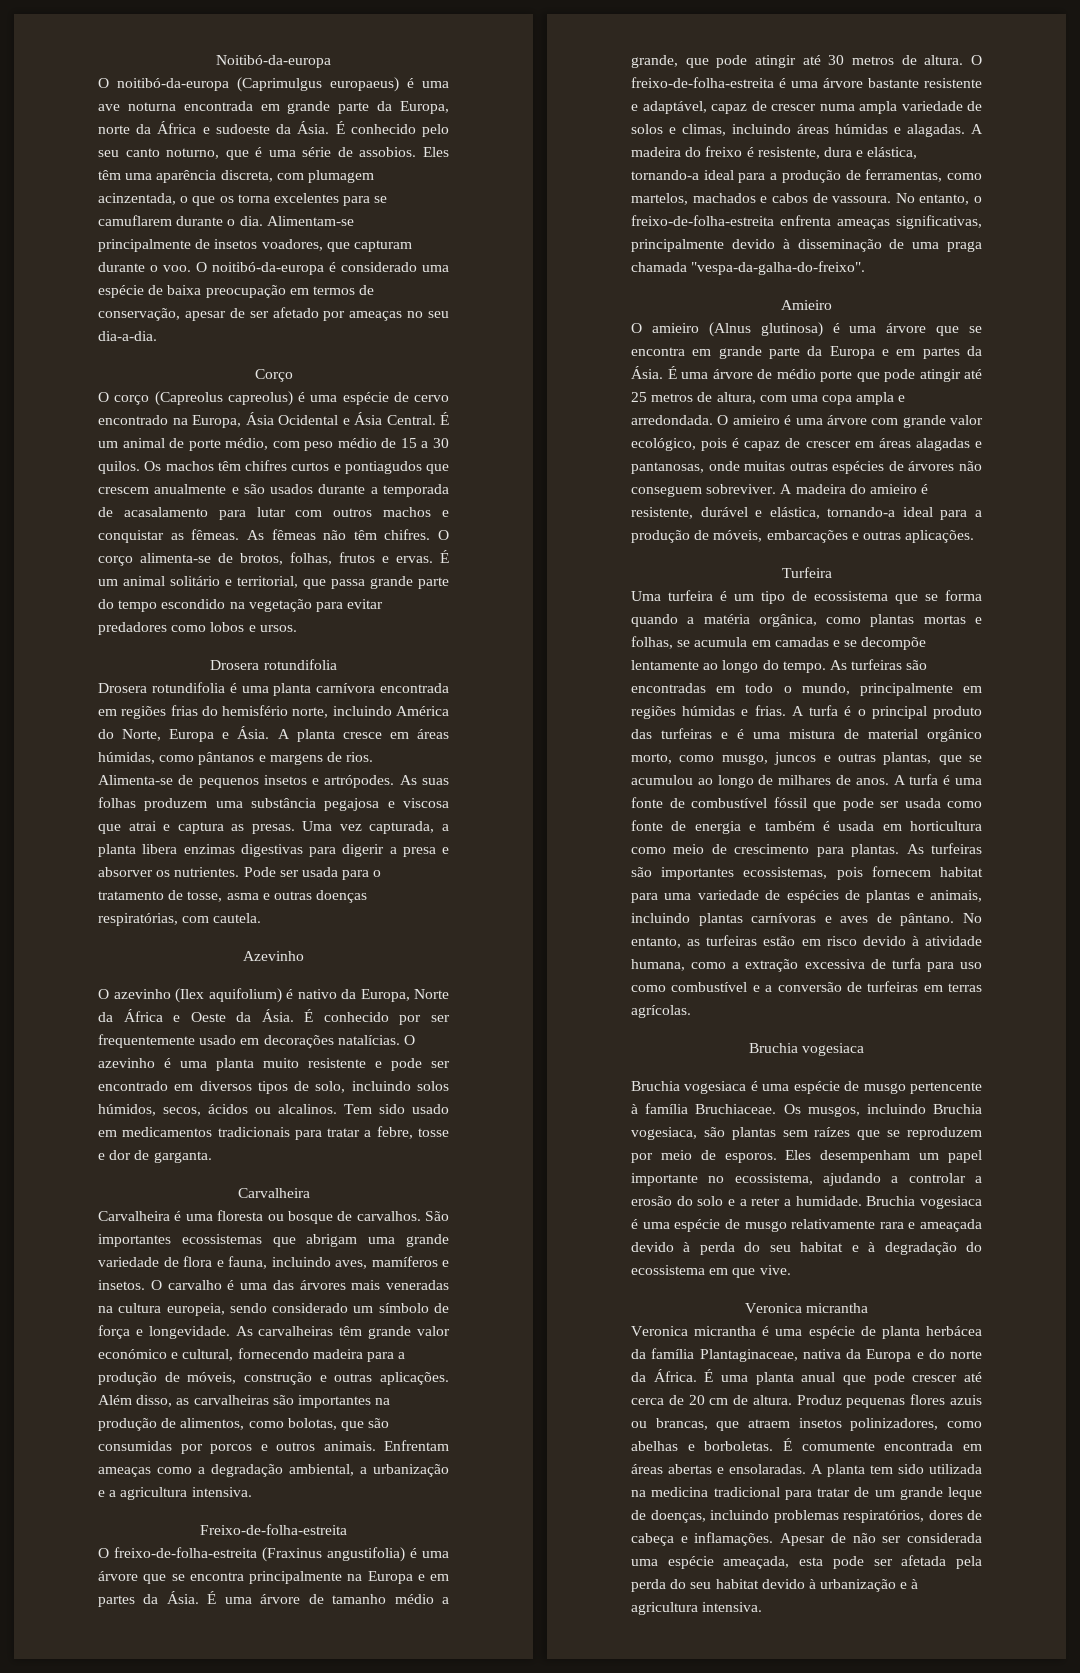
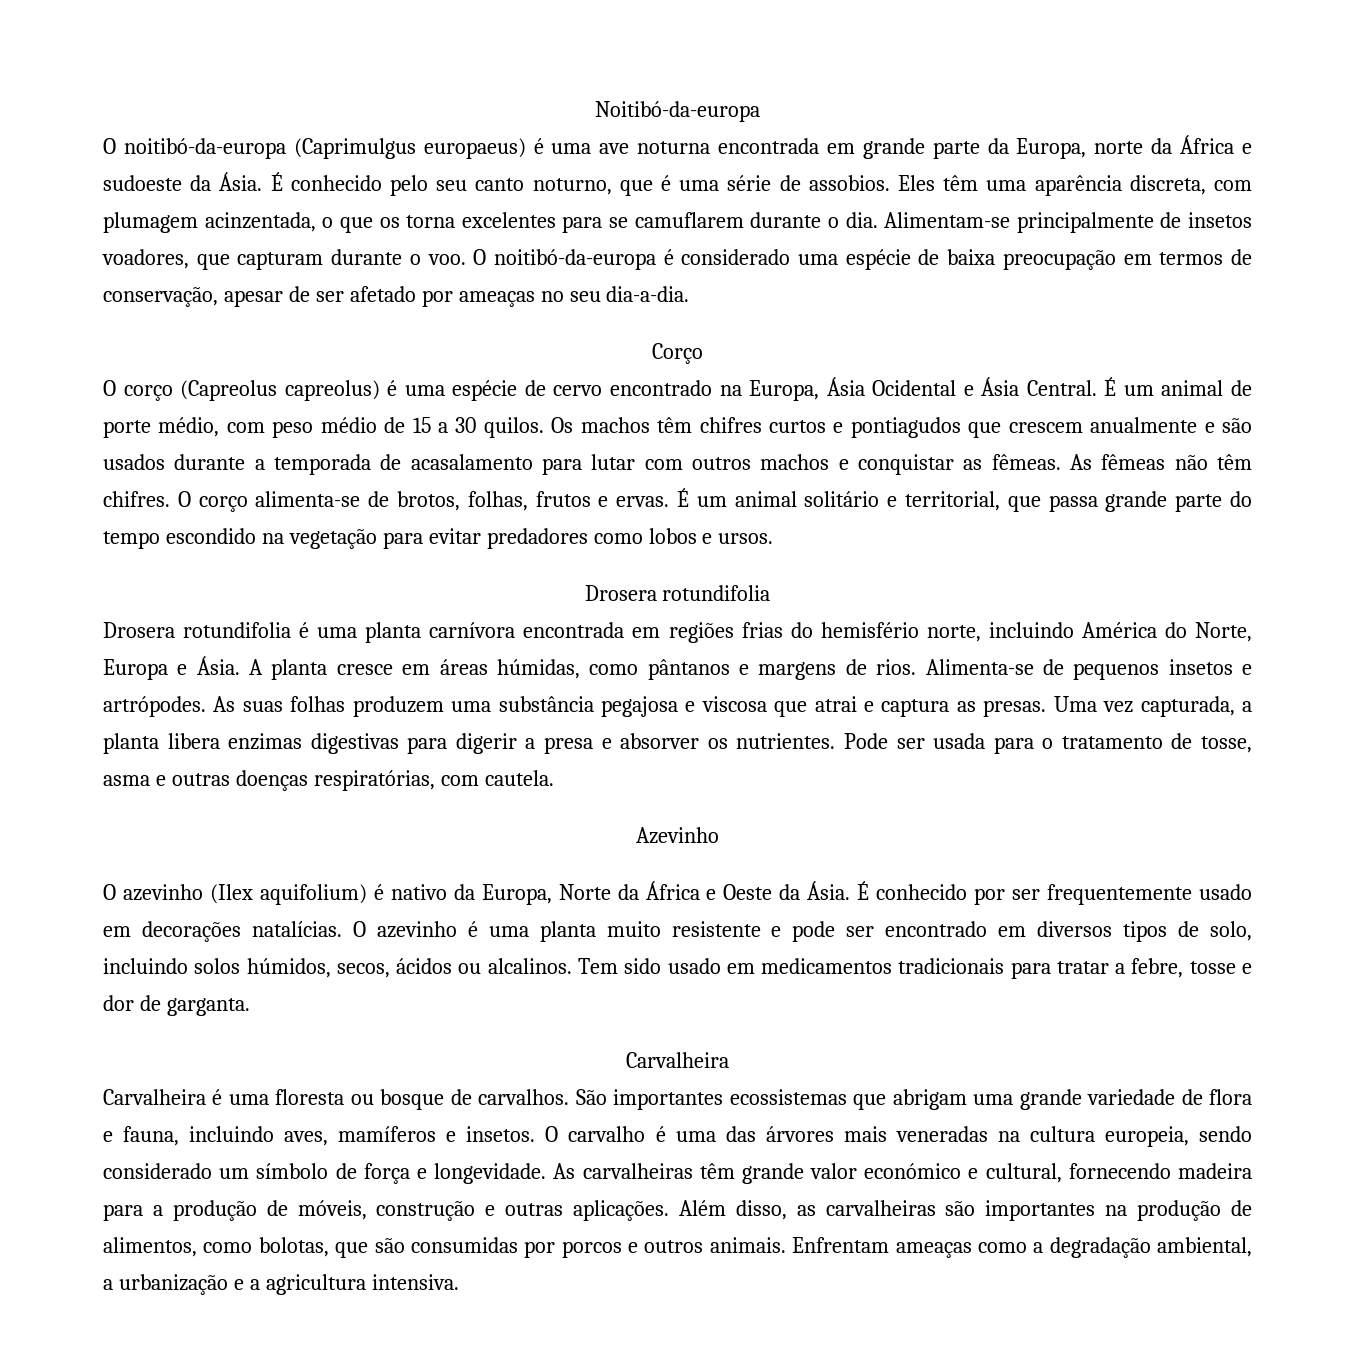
- Freixo-de-folha-estreita
- O freixo-de-folha-estreita (Fraxinus angustifolia) é uma árvore que se encontra principalmente na Europa e em partes da Ásia. É uma árvore de tamanho médio a grande, que pode atingir até 30 metros de altura. O freixo-de-folha-estreita é uma árvore bastante resistente e adaptável, capaz de crescer numa ampla variedade de solos e climas, incluindo áreas húmidas e alagadas. A madeira do freixo é resistente, dura e elástica, tornando-a ideal para a produção de ferramentas, como martelos, machados e cabos de vassoura. No entanto, o freixo-de-folha-estreita enfrenta ameaças significativas, principalmente devido à disseminação de uma praga chamada "vespa-da-galha-do-freixo".
- Amieiro
- O amieiro (Alnus glutinosa) é uma árvore que se encontra em grande parte da Europa e em partes da Ásia. É uma árvore de médio porte que pode atingir até 25 metros de altura, com uma copa ampla e arredondada. O amieiro é uma árvore com grande valor ecológico, pois é capaz de crescer em áreas alagadas e pantanosas, onde muitas outras espécies de árvores não conseguem sobreviver. A madeira do amieiro é resistente, durável e elástica, tornando-a ideal para a produção de móveis, embarcações e outras aplicações.
- Turfeira
- Uma turfeira é um tipo de ecossistema que se forma quando a matéria orgânica, como plantas mortas e folhas, se acumula em camadas e se decompõe lentamente ao longo do tempo. As turfeiras são encontradas em todo o mundo, principalmente em regiões húmidas e frias. A turfa é o principal produto das turfeiras e é uma mistura de material orgânico morto, como musgo, juncos e outras plantas, que se acumulou ao longo de milhares de anos. A turfa é uma fonte de combustível fóssil que pode ser usada como fonte de energia e também é usada em horticultura como meio de crescimento para plantas. As turfeiras são importantes ecossistemas, pois fornecem habitat para uma variedade de espécies de plantas e animais, incluindo plantas carnívoras e aves de pântano. No entanto, as turfeiras estão em risco devido à atividade humana, como a extração excessiva de turfa para uso como combustível e a conversão de turfeiras em terras agrícolas.
- Bruchia vogesiaca
- Bruchia vogesiaca é uma espécie de musgo pertencente à família Bruchiaceae. Os musgos, incluindo Bruchia vogesiaca, são plantas sem raízes que se reproduzem por meio de esporos. Eles desempenham um papel importante no ecossistema, ajudando a controlar a erosão do solo e a reter a humidade. Bruchia vogesiaca é uma espécie de musgo relativamente rara e ameaçada devido à perda do seu habitat e à degradação do ecossistema em que vive.
- Veronica micrantha
- Veronica micrantha é uma espécie de planta herbácea da família Plantaginaceae, nativa da Europa e do norte da África. É uma planta anual que pode crescer até cerca de 20 cm de altura. Produz pequenas flores azuis ou brancas, que atraem insetos polinizadores, como abelhas e borboletas. É comumente encontrada em áreas abertas e ensolaradas. A planta tem sido utilizada na medicina tradicional para tratar de um grande leque de doenças, incluindo problemas respiratórios, dores de cabeça e inflamações. Apesar de não ser considerada uma espécie ameaçada, esta pode ser afetada pela perda do seu habitat devido à urbanização e à agricultura intensiva.

